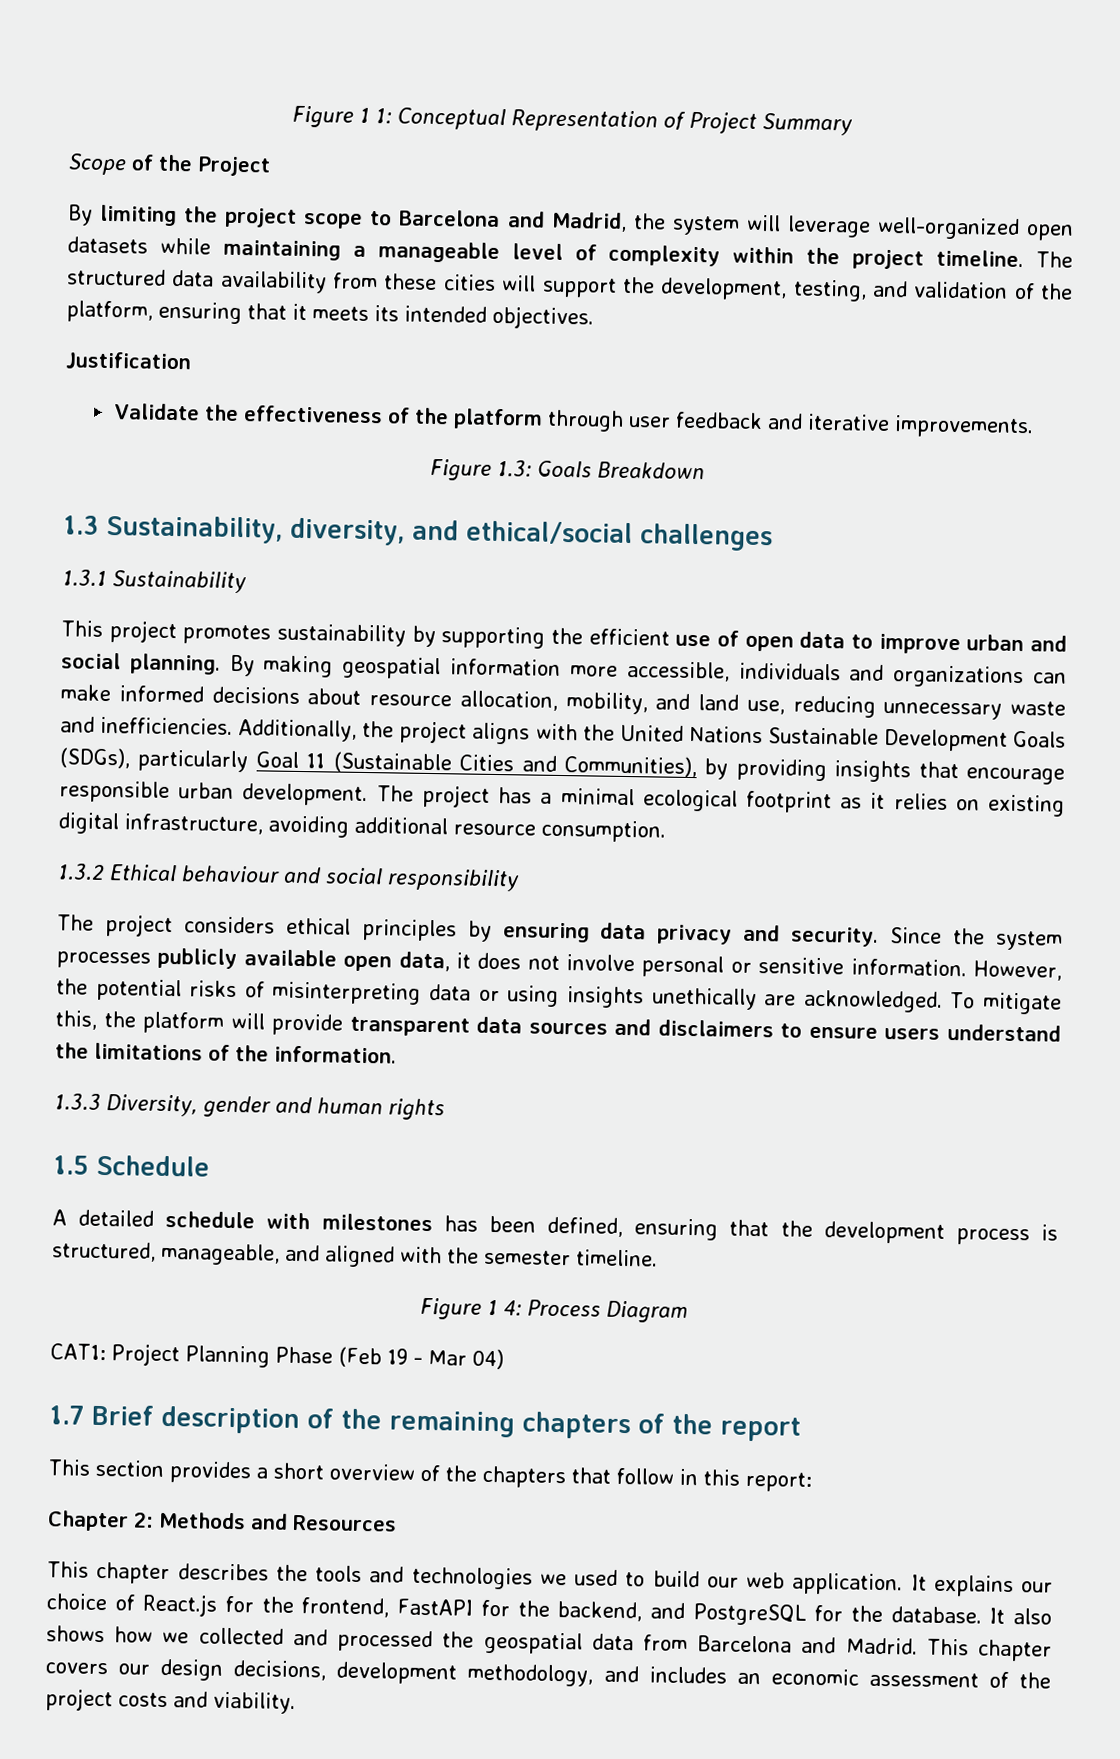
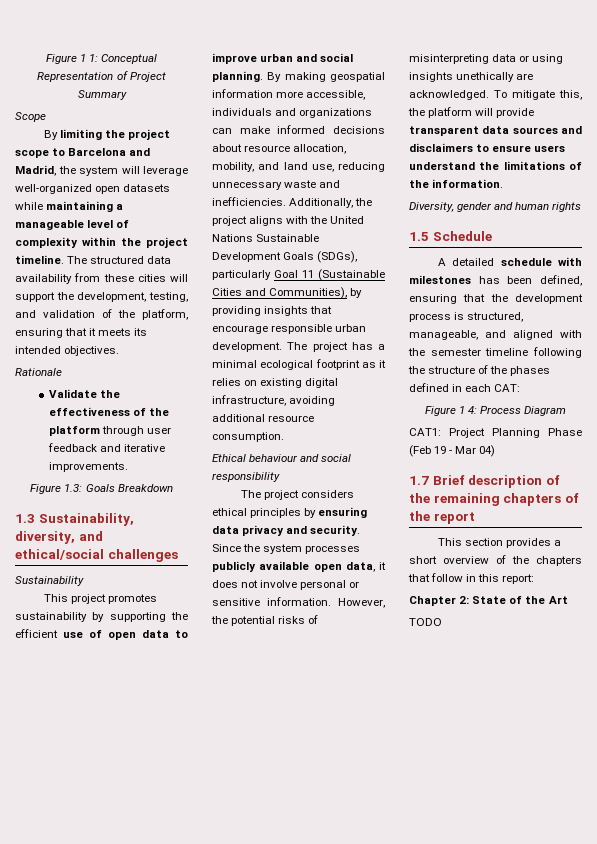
- Scope of the Project
+ Scope
- Justification
+ Rationale
- 1.3.1 Sustainability
+ Sustainability
- 1.3.2 Ethical behaviour and social responsibility
+ Ethical behaviour and social responsibility
- 1.3.3 Diversity, gender and human rights
+ Diversity, gender and human rights
- A detailed schedule with milestones has been defined, ensuring that the development process is structured, manageable, and aligned with the semester timeline.
+ A detailed schedule with milestones has been defined, ensuring that the development process is structured, manageable, and aligned with the semester timeline following the structure of the phases defined in each CAT:
- Chapter 2: Methods and Resources
- This chapter describes the tools and technologies we used to build our web application. It explains our choice of React.js for the frontend, FastAPI for the backend, and PostgreSQL for the database. It also shows how we collected and processed the geospatial data from Barcelona and Madrid. This chapter covers our design decisions, development methodology, and includes an economic assessment of the project costs and viability.
+ Chapter 2: State of the Art
+ TODO

